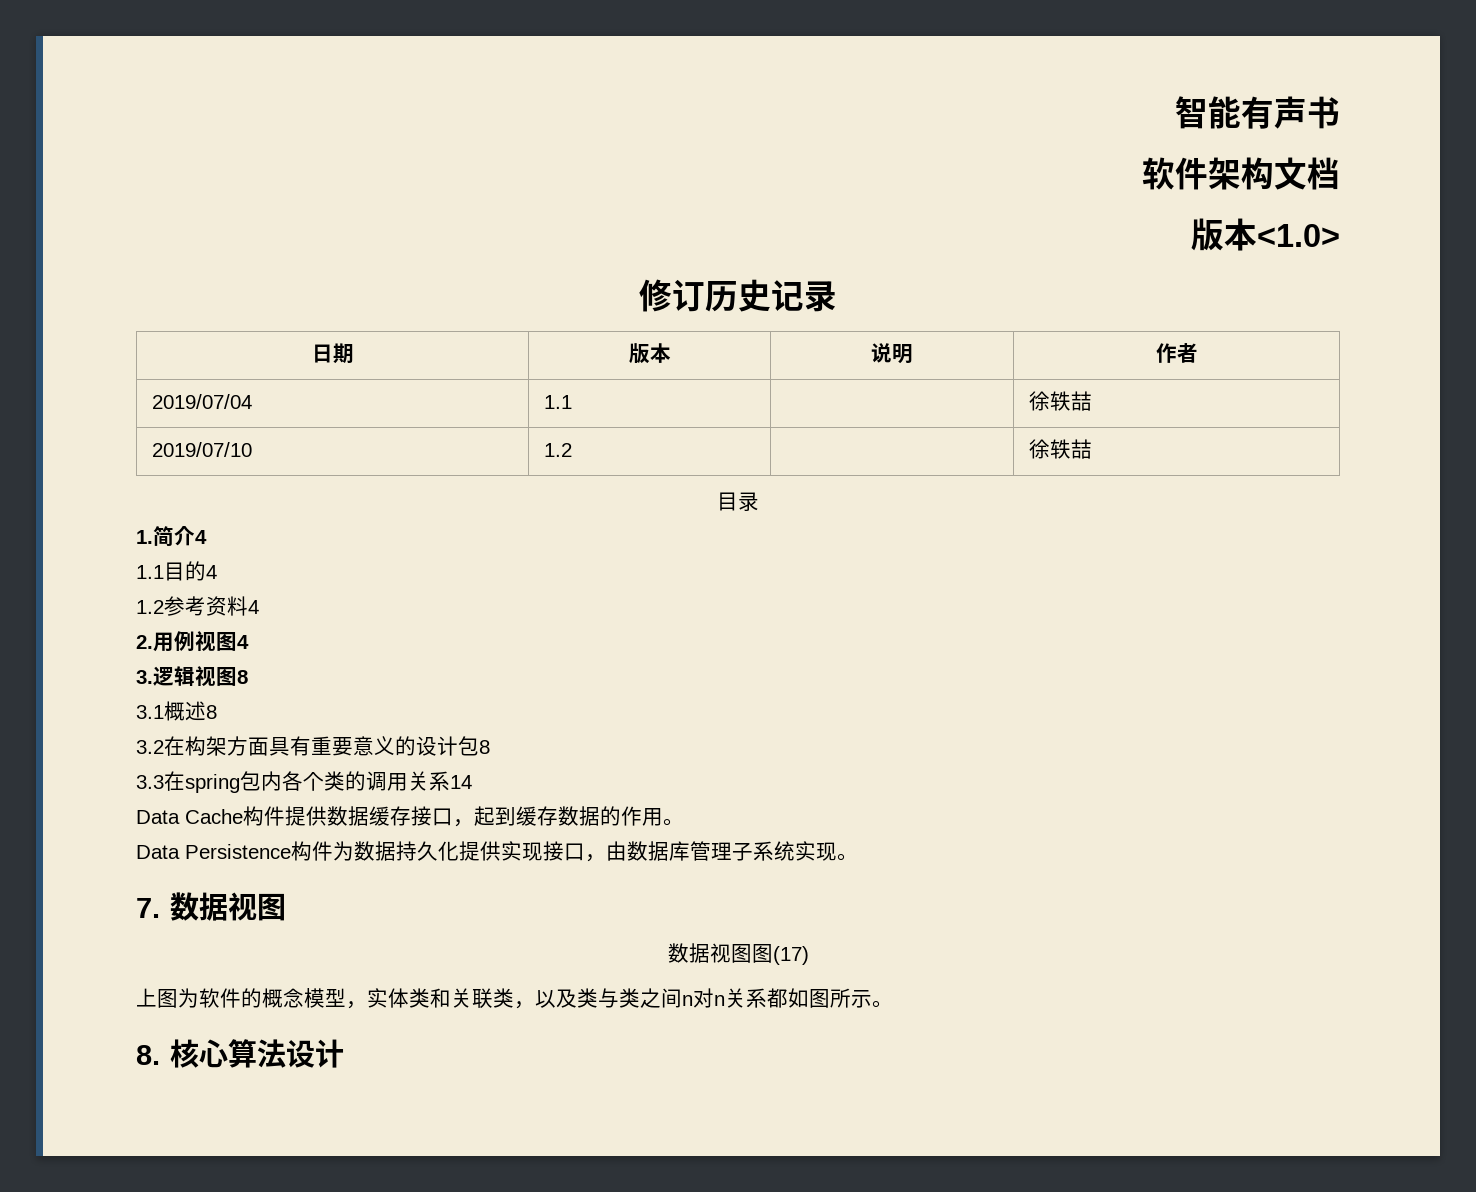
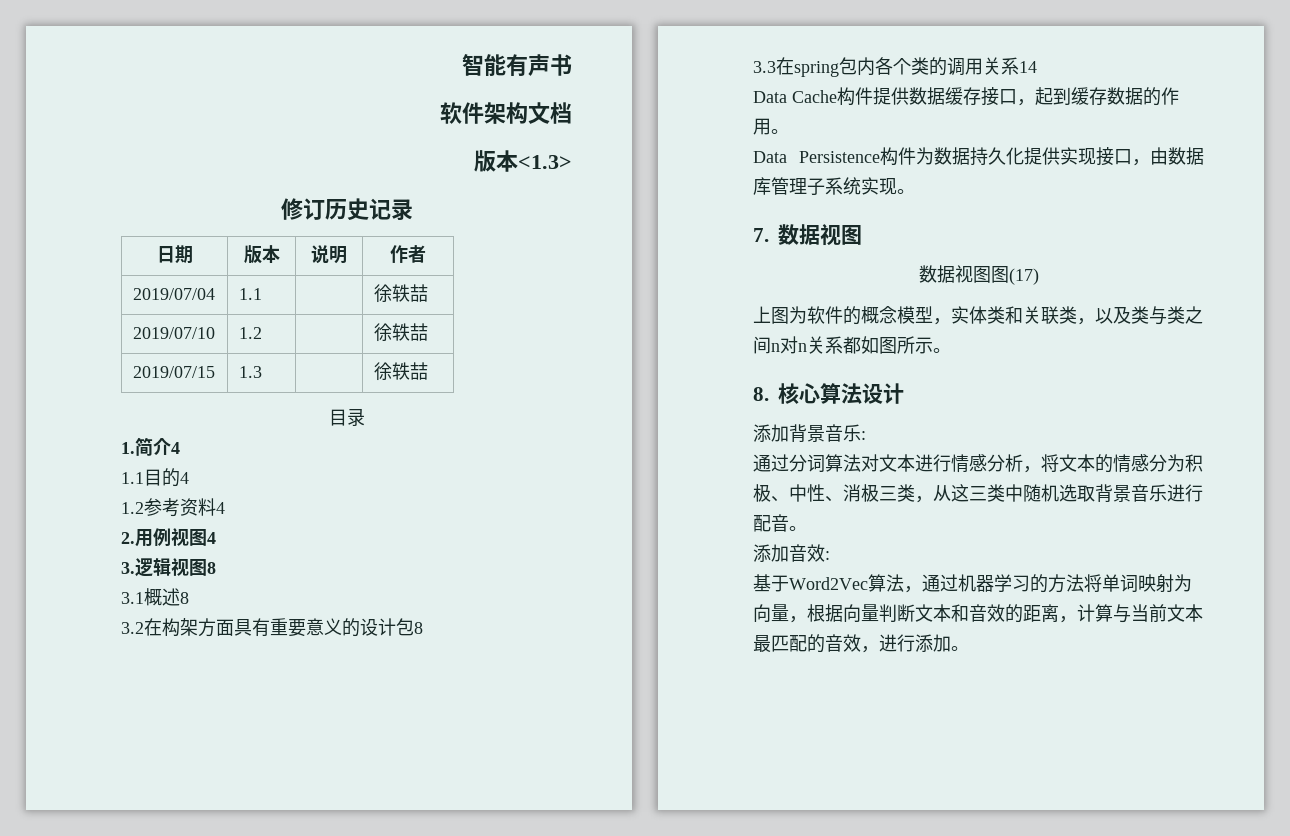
- 版本<1.0>
+ 版本<1.3>
+ 2019/07/15 | 1.3 | | 徐轶喆
+ 添加背景音乐:
+ 通过分词算法对文本进行情感分析，将文本的情感分为积极、中性、消极三类，从这三类中随机选取背景音乐进行配音。
+ 添加音效:
+ 基于Word2Vec算法，通过机器学习的方法将单词映射为向量，根据向量判断文本和音效的距离，计算与当前文本最匹配的音效，进行添加。

